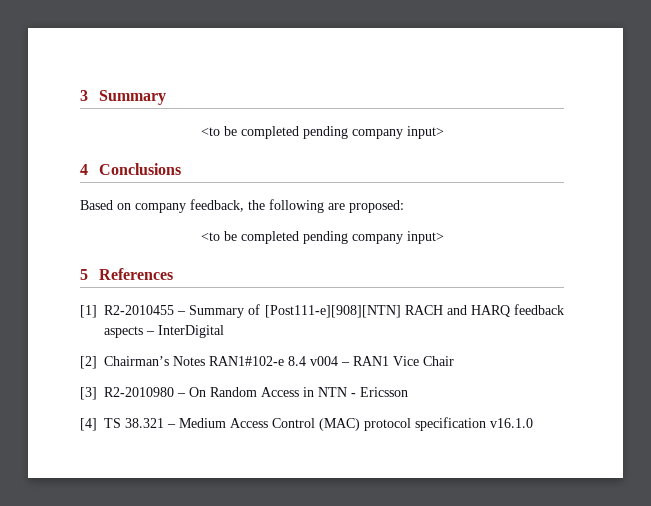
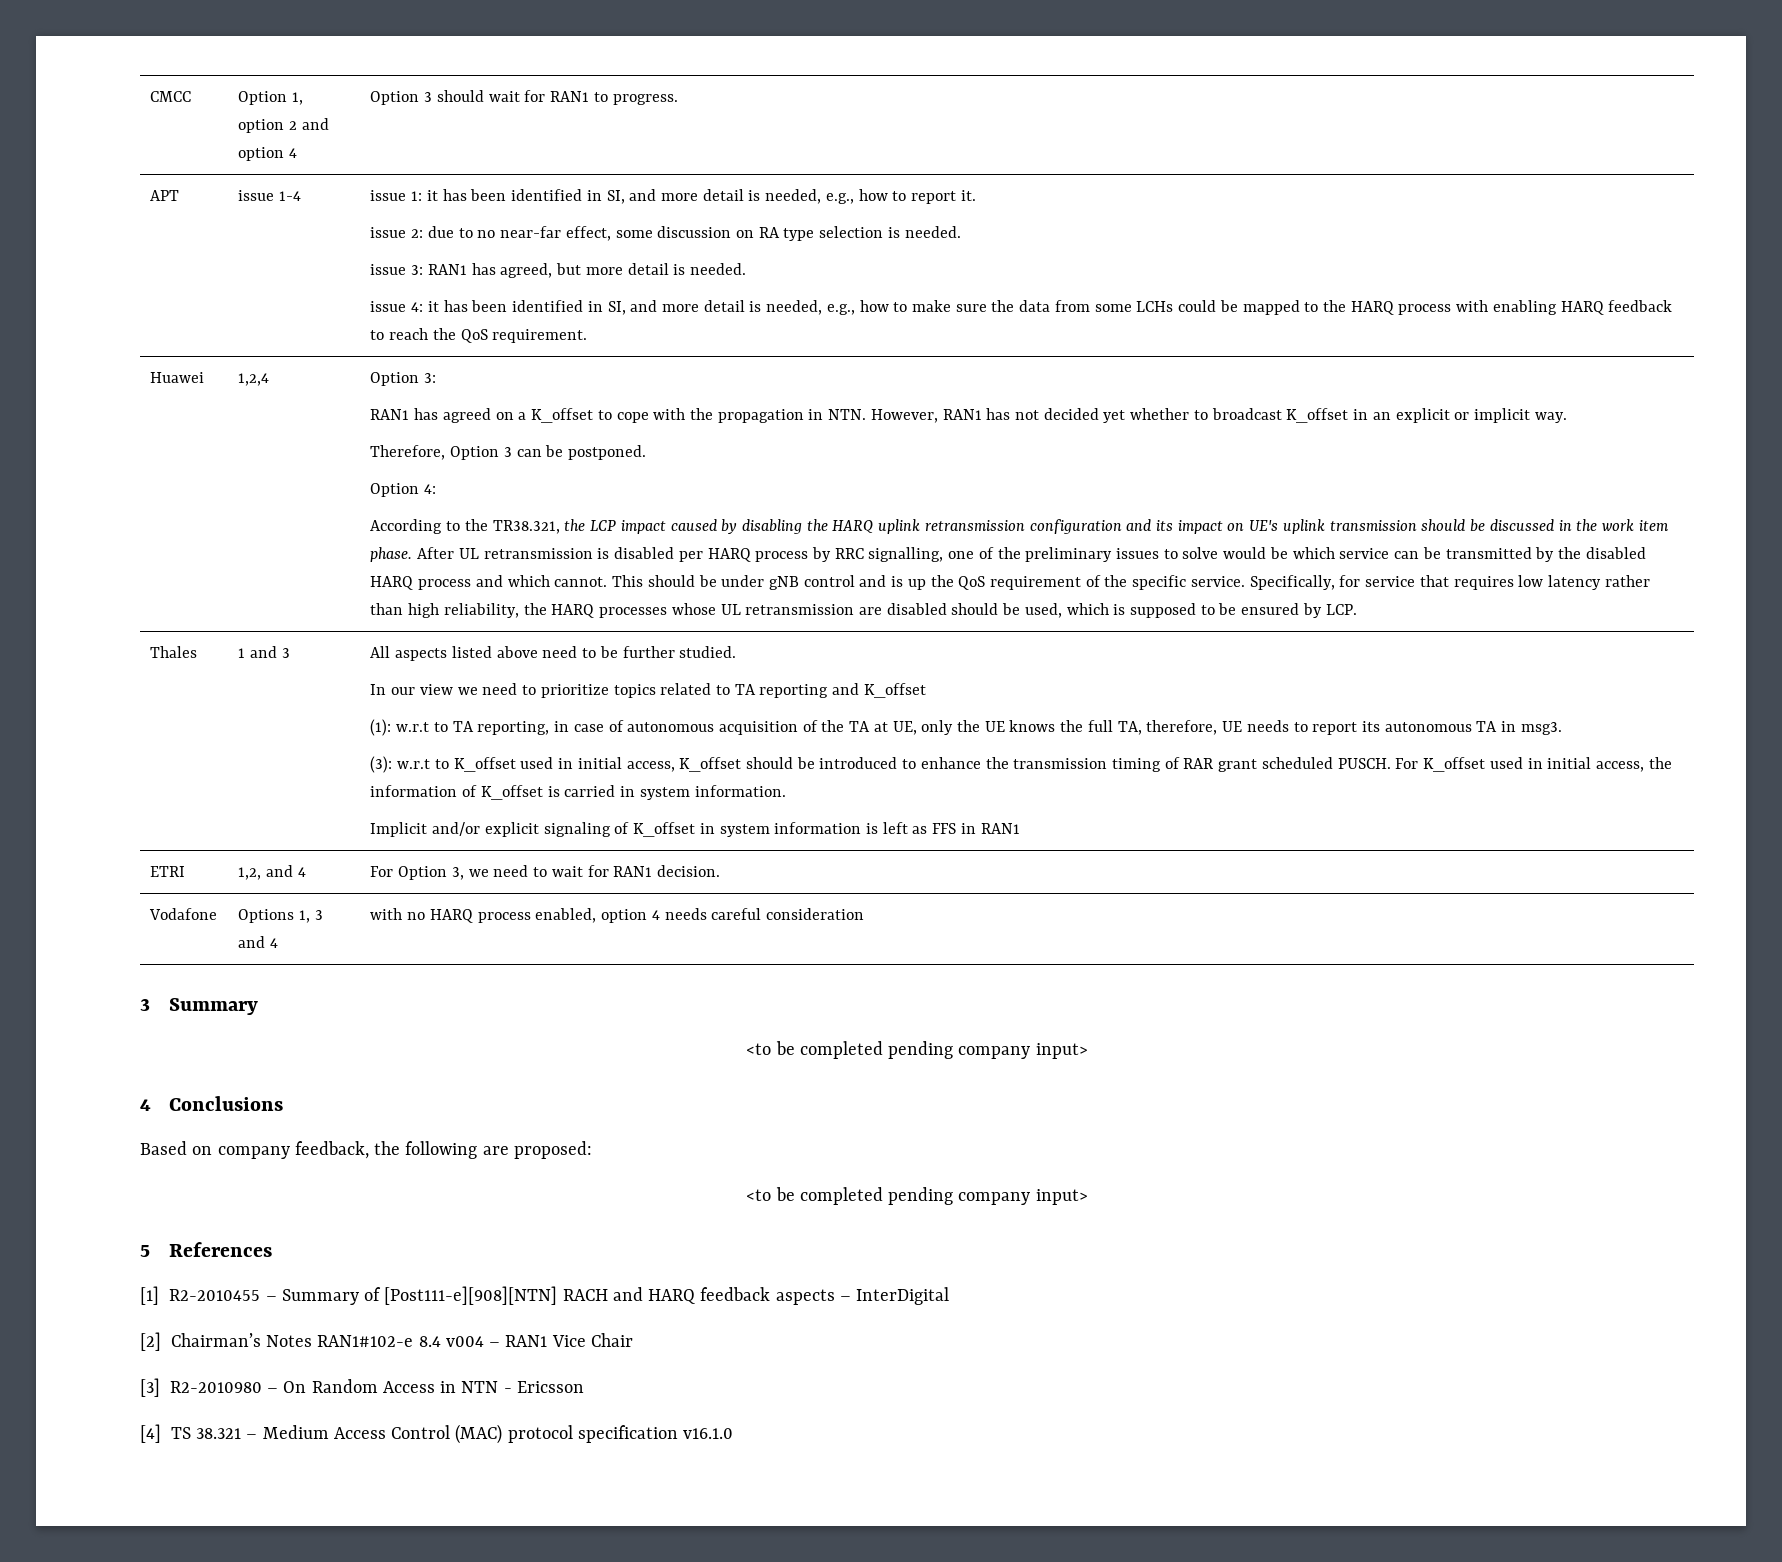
+ CMCC | Option 1, option 2 and option 4 | Option 3 should wait for RAN1 to progress.
+ APT | issue 1-4 | issue 1: it has been identified in SI, and more detail is needed, e.g., how to report it.
+ issue 2: due to no near-far effect, some discussion on RA type selection is needed.
+ issue 3: RAN1 has agreed, but more detail is needed.
+ issue 4: it has been identified in SI, and more detail is needed, e.g., how to make sure the data from some LCHs could be mapped to the HARQ process with enabling HARQ feedback to reach the QoS requirement.
+ Huawei | 1,2,4 | Option 3:
+ RAN1 has agreed on a K_offset to cope with the propagation in NTN. However, RAN1 has not decided yet whether to broadcast K_offset in an explicit or implicit way.
+ Therefore, Option 3 can be postponed.
+ Option 4:
+ According to the TR38.321, the LCP impact caused by disabling the HARQ uplink retransmission configuration and its impact on UE's uplink transmission should be discussed in the work item phase. After UL retransmission is disabled per HARQ process by RRC signalling, one of the preliminary issues to solve would be which service can be transmitted by the disabled HARQ process and which cannot. This should be under gNB control and is up the QoS requirement of the specific service. Specifically, for service that requires low latency rather than high reliability, the HARQ processes whose UL retransmission are disabled should be used, which is supposed to be ensured by LCP.
+ Thales | 1 and 3 | All aspects listed above need to be further studied.
+ In our view we need to prioritize topics related to TA reporting and K_offset
+ (1): w.r.t to TA reporting, in case of autonomous acquisition of the TA at UE, only the UE knows the full TA, therefore, UE needs to report its autonomous TA in msg3.
+ (3): w.r.t to K_offset used in initial access, K_offset should be introduced to enhance the transmission timing of RAR grant scheduled PUSCH. For K_offset used in initial access, the information of K_offset is carried in system information.
+ Implicit and/or explicit signaling of K_offset in system information is left as FFS in RAN1
+ ETRI | 1,2, and 4 | For Option 3, we need to wait for RAN1 decision.
+ Vodafone | Options 1, 3 and 4 | with no HARQ process enabled, option 4 needs careful consideration

